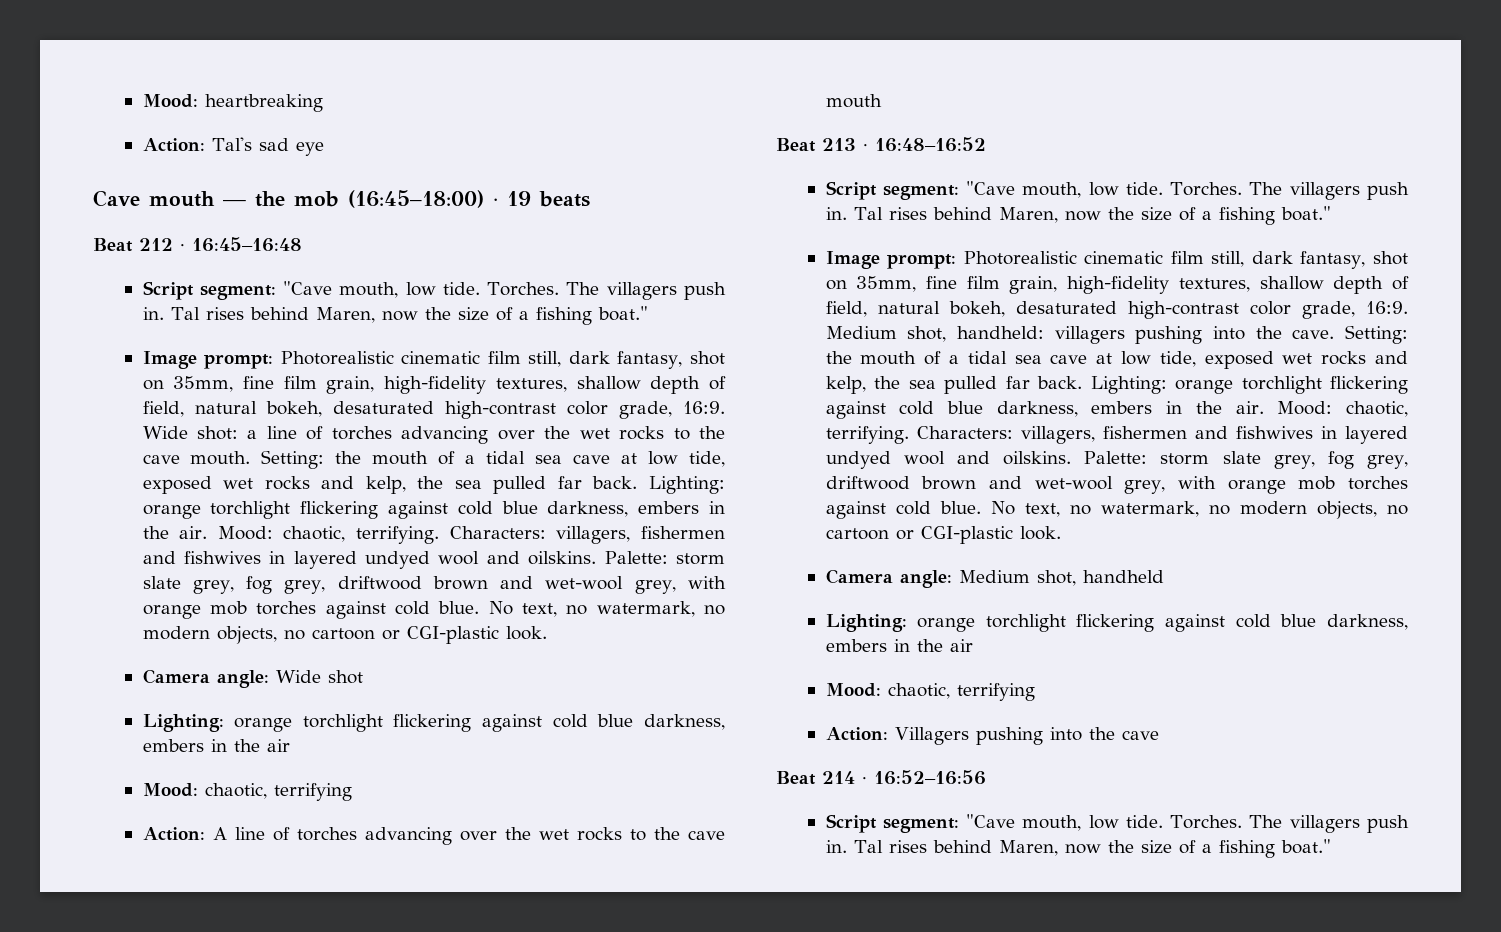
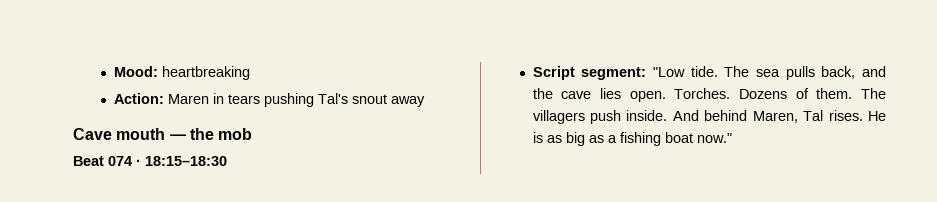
- Action: Tal's sad eye
+ Action: Maren in tears pushing Tal's snout away
- Cave mouth — the mob (16:45–18:00) · 19 beats
- Beat 212 · 16:45–16:48
- Script segment: "Cave mouth, low tide. Torches. The villagers push in. Tal rises behind Maren, now the size of a fishing boat."
- Image prompt: Photorealistic cinematic film still, dark fantasy, shot on 35mm, fine film grain, high-fidelity textures, shallow depth of field, natural bokeh, desaturated high-contrast color grade, 16:9. Wide shot: a line of torches advancing over the wet rocks to the cave mouth. Setting: the mouth of a tidal sea cave at low tide, exposed wet rocks and kelp, the sea pulled far back. Lighting: orange torchlight flickering against cold blue darkness, embers in the air. Mood: chaotic, terrifying. Characters: villagers, fishermen and fishwives in layered undyed wool and oilskins. Palette: storm slate grey, fog grey, driftwood brown and wet-wool grey, with orange mob torches against cold blue. No text, no watermark, no modern objects, no cartoon or CGI-plastic look.
- Camera angle: Wide shot
- Lighting: orange torchlight flickering against cold blue darkness, embers in the air
- Mood: chaotic, terrifying
- Action: A line of torches advancing over the wet rocks to the cave mouth
- Beat 213 · 16:48–16:52
- Script segment: "Cave mouth, low tide. Torches. The villagers push in. Tal rises behind Maren, now the size of a fishing boat."
- Image prompt: Photorealistic cinematic film still, dark fantasy, shot on 35mm, fine film grain, high-fidelity textures, shallow depth of field, natural bokeh, desaturated high-contrast color grade, 16:9. Medium shot, handheld: villagers pushing into the cave. Setting: the mouth of a tidal sea cave at low tide, exposed wet rocks and kelp, the sea pulled far back. Lighting: orange torchlight flickering against cold blue darkness, embers in the air. Mood: chaotic, terrifying. Characters: villagers, fishermen and fishwives in layered undyed wool and oilskins. Palette: storm slate grey, fog grey, driftwood brown and wet-wool grey, with orange mob torches against cold blue. No text, no watermark, no modern objects, no cartoon or CGI-plastic look.
- Camera angle: Medium shot, handheld
- Lighting: orange torchlight flickering against cold blue darkness, embers in the air
- Mood: chaotic, terrifying
- Action: Villagers pushing into the cave
- Beat 214 · 16:52–16:56
- Script segment: "Cave mouth, low tide. Torches. The villagers push in. Tal rises behind Maren, now the size of a fishing boat."
+ Cave mouth — the mob
+ Beat 074 · 18:15–18:30
+ Script segment: "Low tide. The sea pulls back, and the cave lies open. Torches. Dozens of them. The villagers push inside. And behind Maren, Tal rises. He is as big as a fishing boat now."

